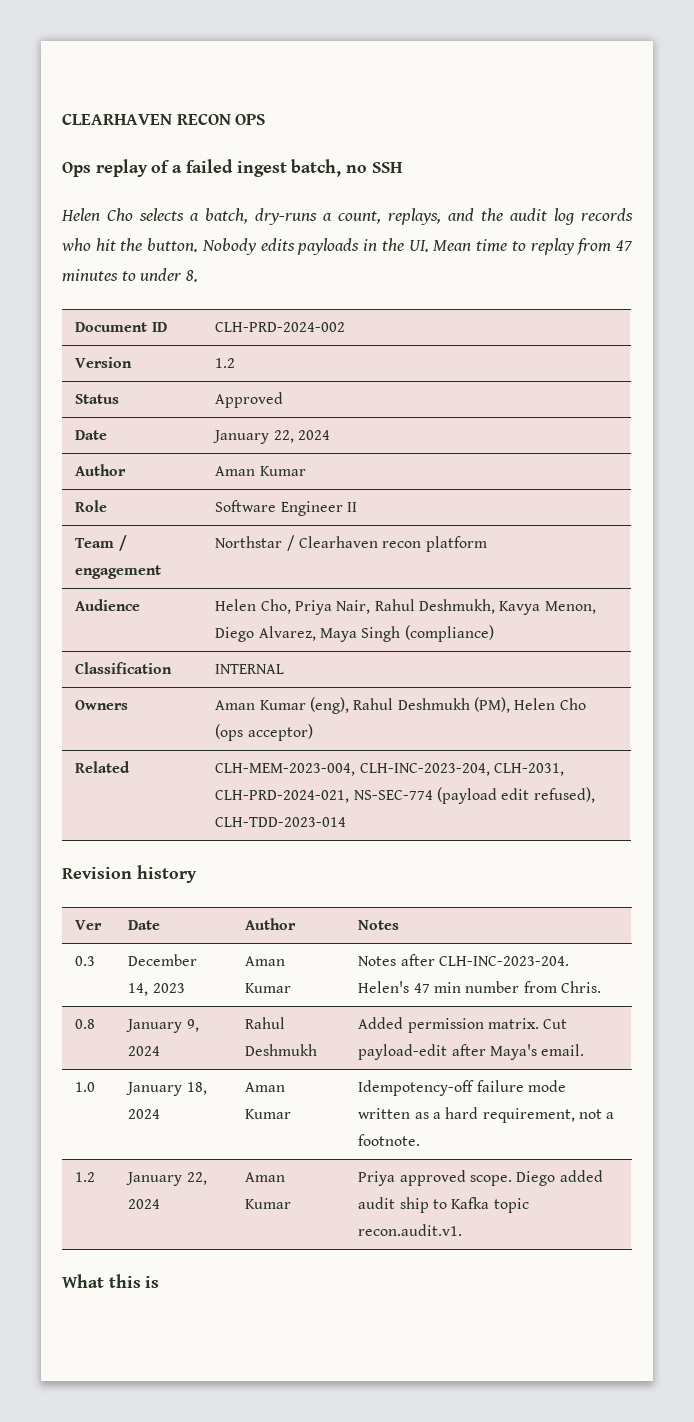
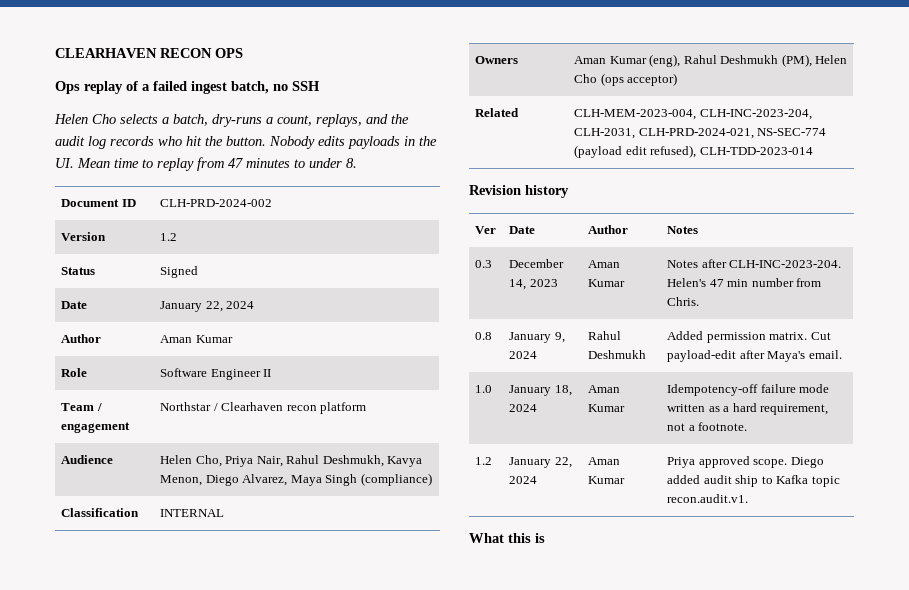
- Status | Approved
+ Status | Signed

